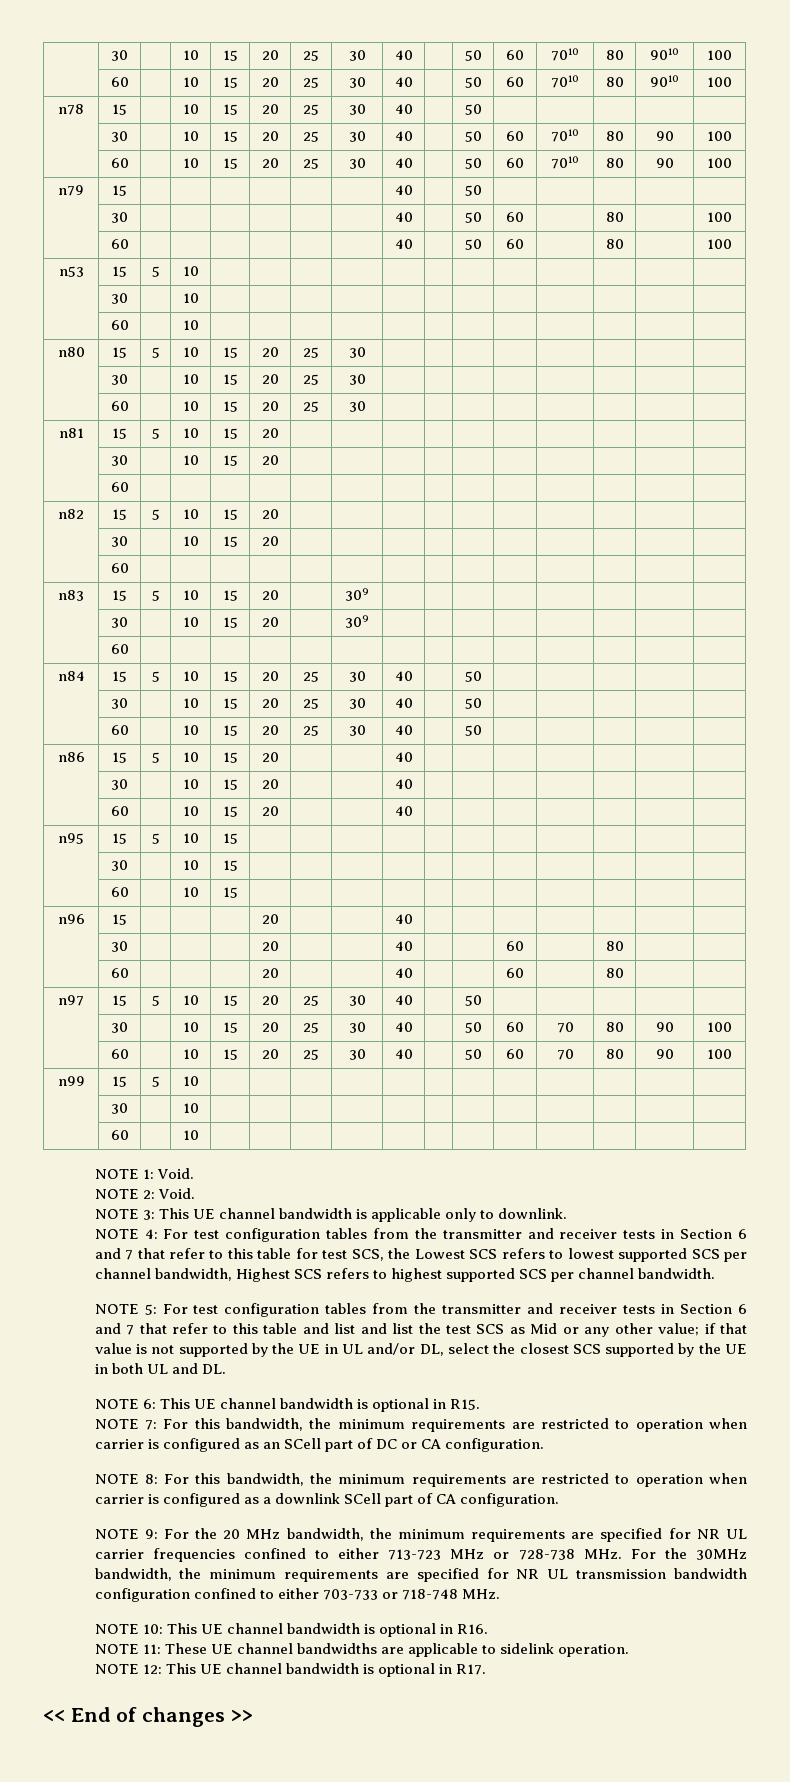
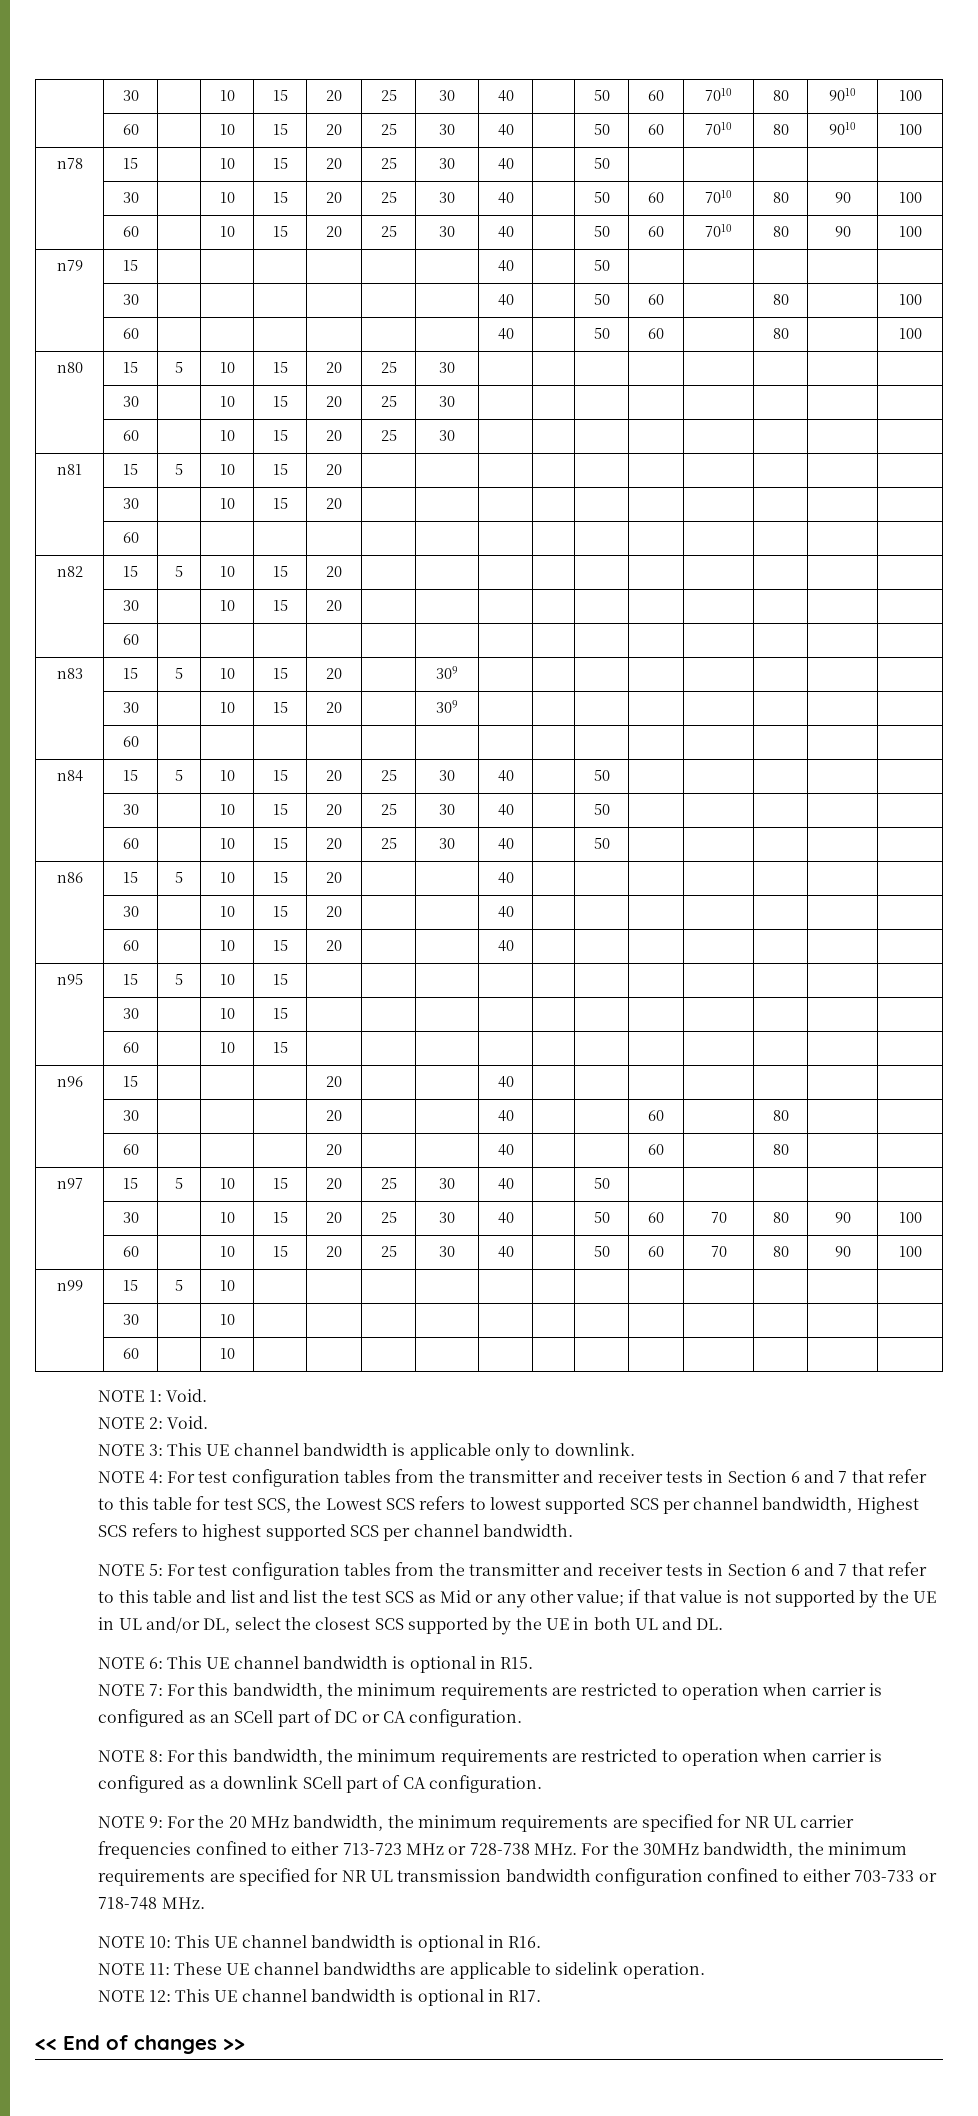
- n53 | 15 | 5 | 10 | | | | | | | | | | | |
- | 30 | | 10 | | | | | | | | | | | |
- | 60 | | 10 | | | | | | | | | | | |

